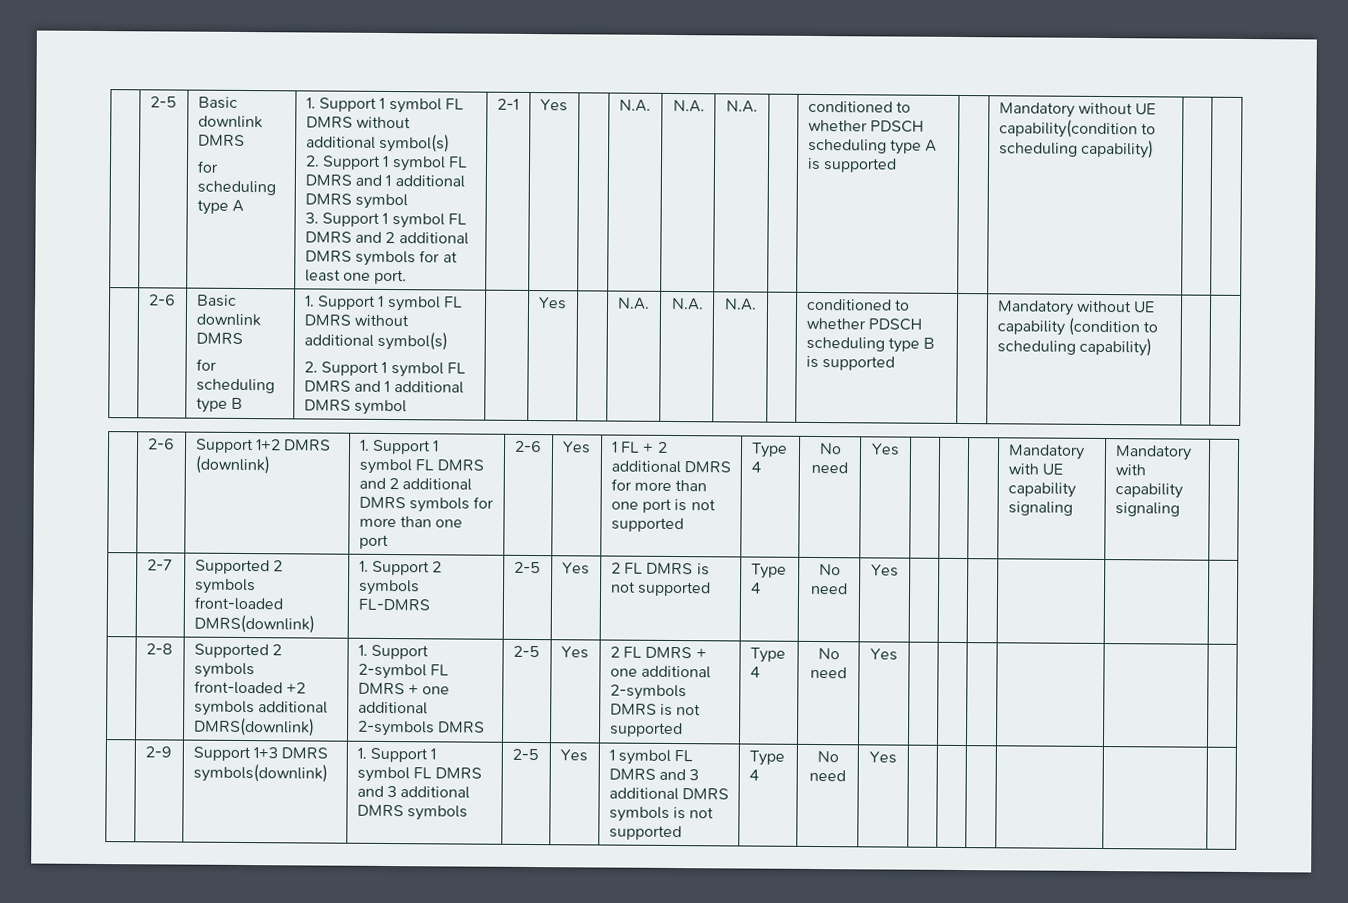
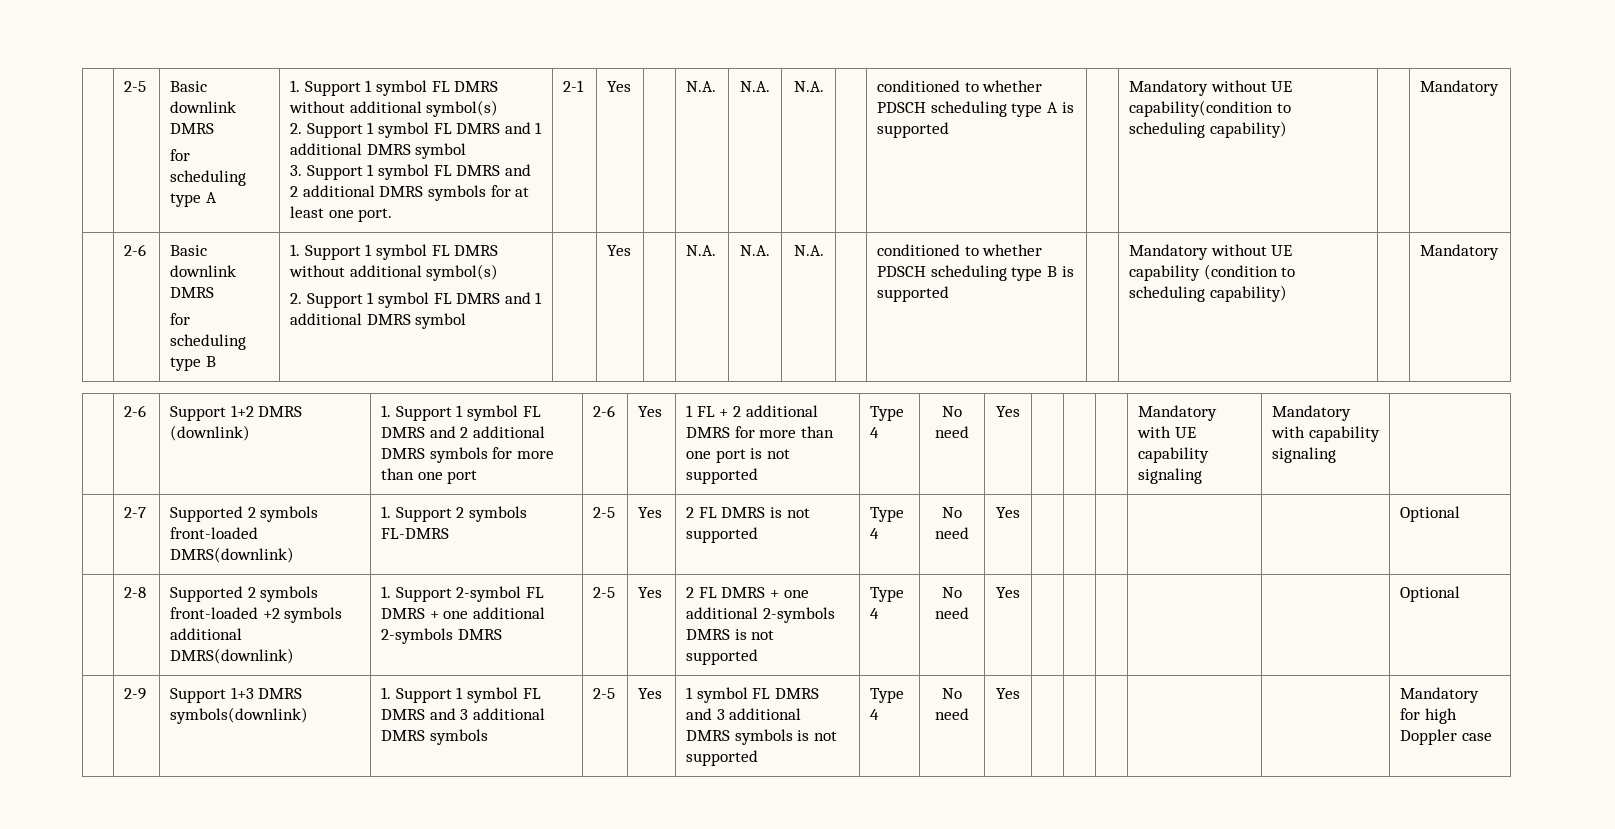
- Mandatory without UE capability(condition to scheduling capability)
+ Mandatory without UE capability(condition to scheduling capability) | | Mandatory
- Mandatory without UE capability (condition to scheduling capability)
+ Mandatory without UE capability (condition to scheduling capability) | | Mandatory
- | 2-7 | Supported 2 symbols front-loaded DMRS(downlink) | 1. Support 2 symbols FL-DMRS | 2-5 | Yes | 2 FL DMRS is not supported | Type 4 | No need | Yes | | | | | |
+ | 2-7 | Supported 2 symbols front-loaded DMRS(downlink) | 1. Support 2 symbols FL-DMRS | 2-5 | Yes | 2 FL DMRS is not supported | Type 4 | No need | Yes | | | | | | Optional
- | 2-8 | Supported 2 symbols front-loaded +2 symbols additional DMRS(downlink) | 1. Support 2-symbol FL DMRS + one additional 2-symbols DMRS | 2-5 | Yes | 2 FL DMRS + one additional 2-symbols DMRS is not supported | Type 4 | No need | Yes | | | | | |
+ | 2-8 | Supported 2 symbols front-loaded +2 symbols additional DMRS(downlink) | 1. Support 2-symbol FL DMRS + one additional 2-symbols DMRS | 2-5 | Yes | 2 FL DMRS + one additional 2-symbols DMRS is not supported | Type 4 | No need | Yes | | | | | | Optional
- | 2-9 | Support 1+3 DMRS symbols(downlink) | 1. Support 1 symbol FL DMRS and 3 additional DMRS symbols | 2-5 | Yes | 1 symbol FL DMRS and 3 additional DMRS symbols is not supported | Type 4 | No need | Yes | | | | | |
+ | 2-9 | Support 1+3 DMRS symbols(downlink) | 1. Support 1 symbol FL DMRS and 3 additional DMRS symbols | 2-5 | Yes | 1 symbol FL DMRS and 3 additional DMRS symbols is not supported | Type 4 | No need | Yes | | | | | | Mandatory for high Doppler case

